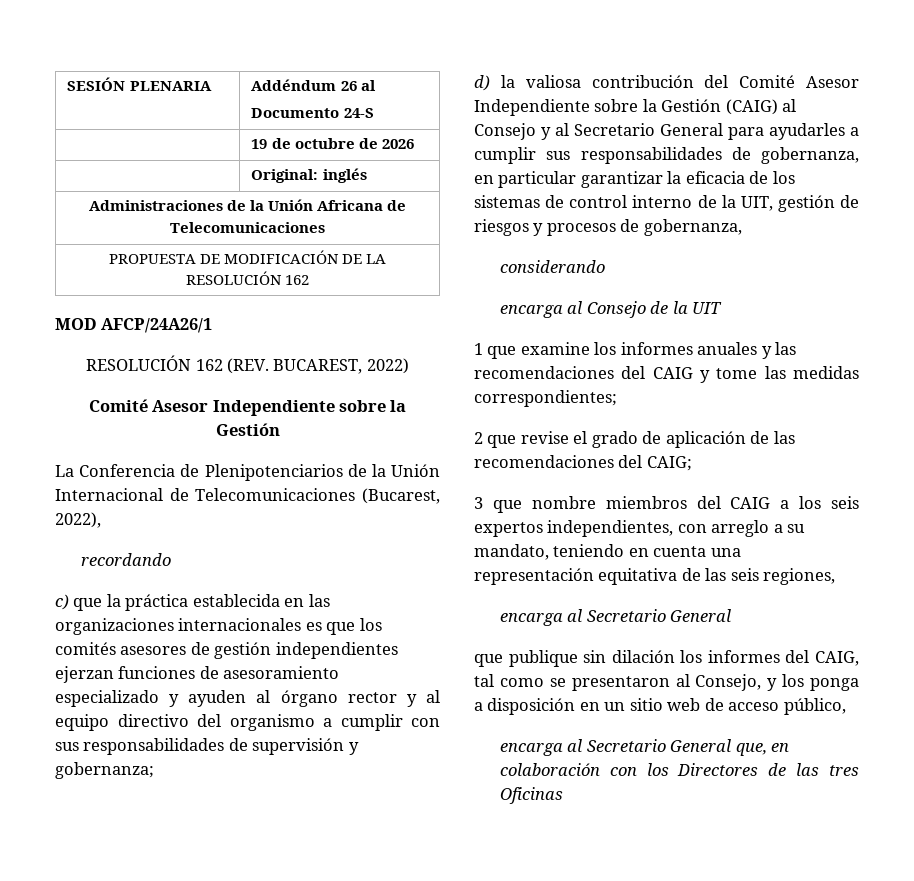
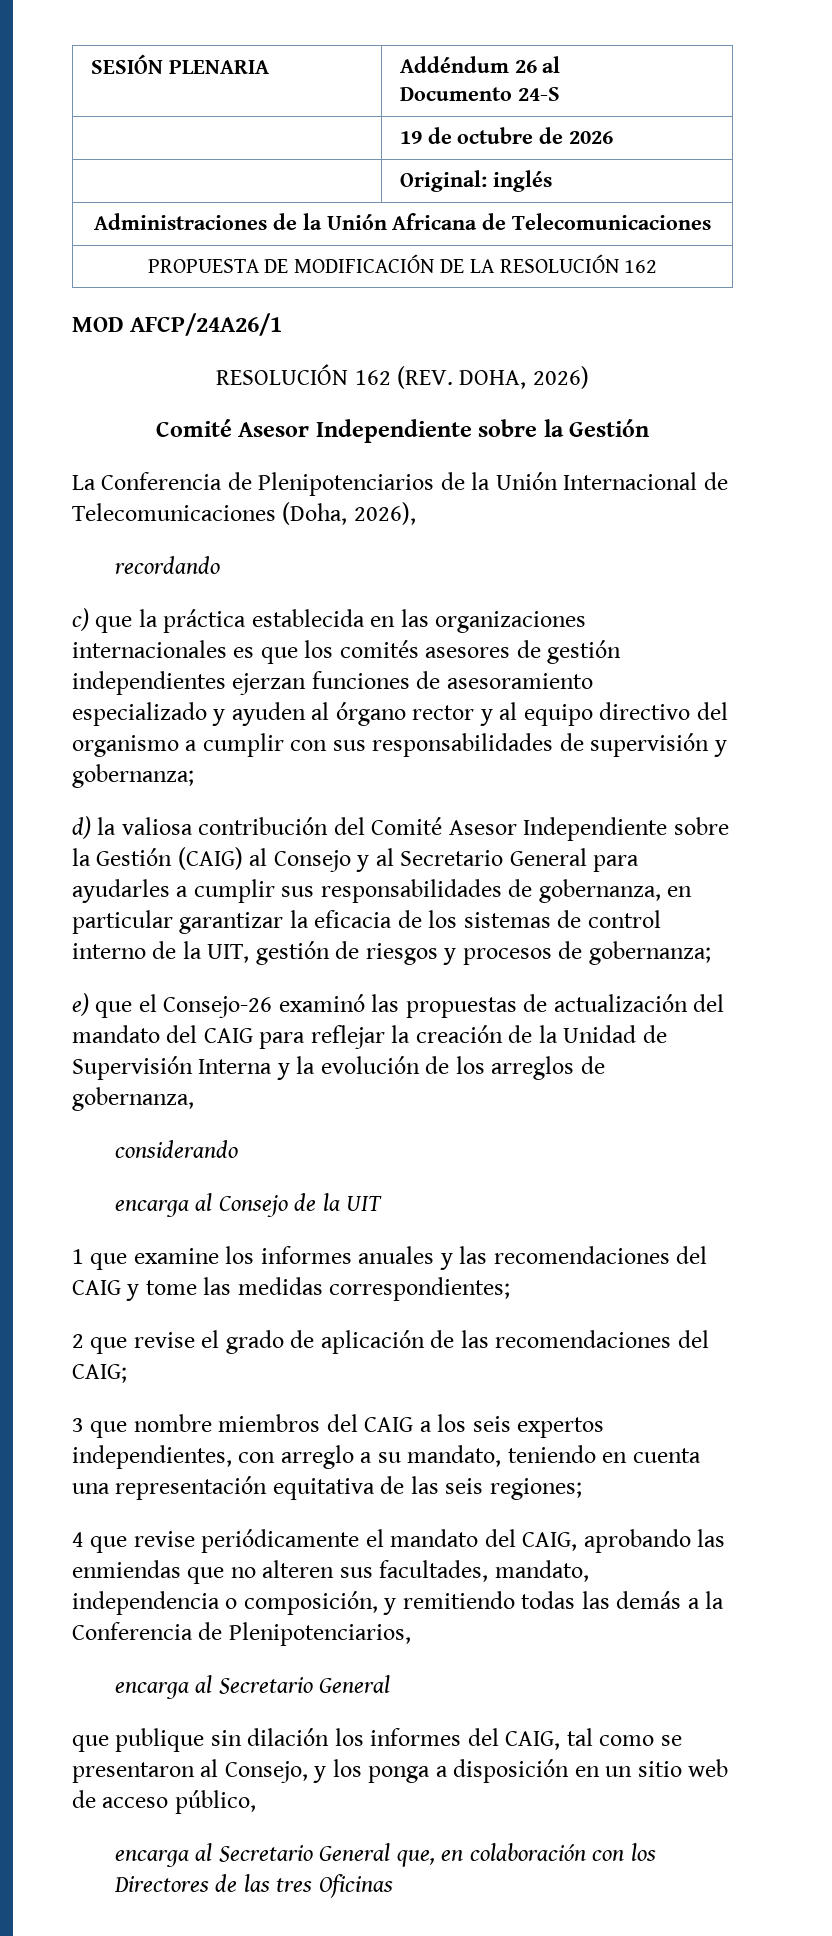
- RESOLUCIÓN 162 (REV. BUCAREST, 2022)
+ RESOLUCIÓN 162 (REV. DOHA, 2026)
- La Conferencia de Plenipotenciarios de la Unión Internacional de Telecomunicaciones (Bucarest, 2022),
+ La Conferencia de Plenipotenciarios de la Unión Internacional de Telecomunicaciones (Doha, 2026),
- d) la valiosa contribución del Comité Asesor Independiente sobre la Gestión (CAIG) al Consejo y al Secretario General para ayudarles a cumplir sus responsabilidades de gobernanza, en particular garantizar la eficacia de los sistemas de control interno de la UIT, gestión de riesgos y procesos de gobernanza,
+ d) la valiosa contribución del Comité Asesor Independiente sobre la Gestión (CAIG) al Consejo y al Secretario General para ayudarles a cumplir sus responsabilidades de gobernanza, en particular garantizar la eficacia de los sistemas de control interno de la UIT, gestión de riesgos y procesos de gobernanza;
+ e) que el Consejo-26 examinó las propuestas de actualización del mandato del CAIG para reflejar la creación de la Unidad de Supervisión Interna y la evolución de los arreglos de gobernanza,
- 3 que nombre miembros del CAIG a los seis expertos independientes, con arreglo a su mandato, teniendo en cuenta una representación equitativa de las seis regiones,
+ 3 que nombre miembros del CAIG a los seis expertos independientes, con arreglo a su mandato, teniendo en cuenta una representación equitativa de las seis regiones;
+ 4 que revise periódicamente el mandato del CAIG, aprobando las enmiendas que no alteren sus facultades, mandato, independencia o composición, y remitiendo todas las demás a la Conferencia de Plenipotenciarios,

